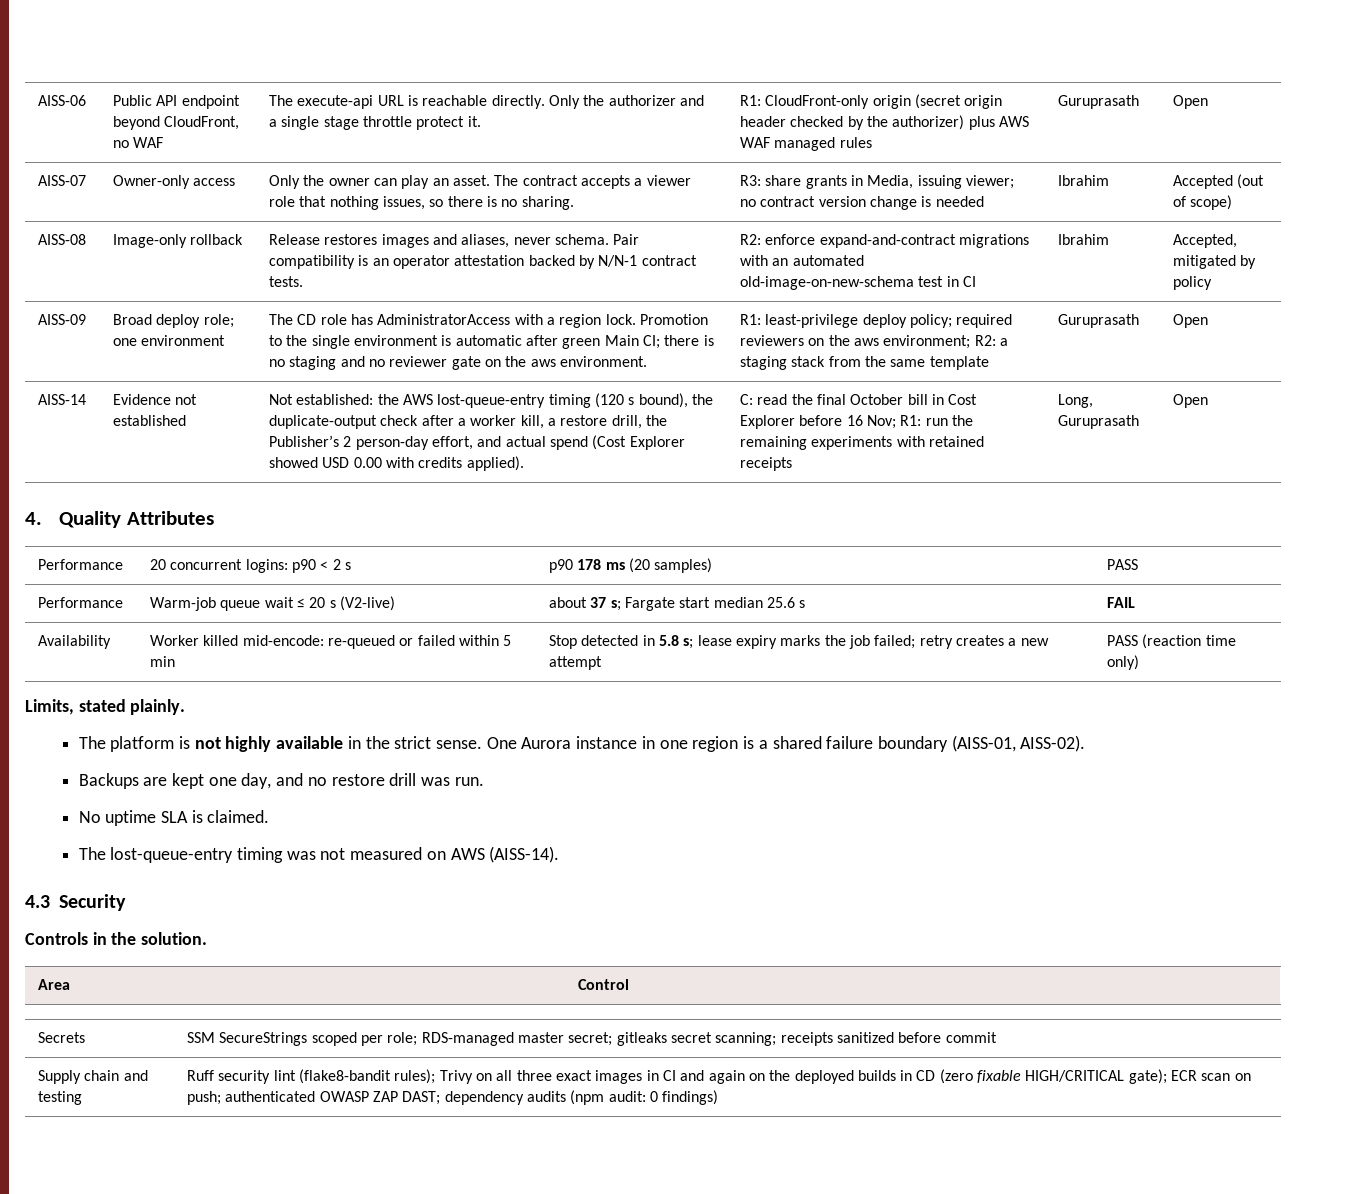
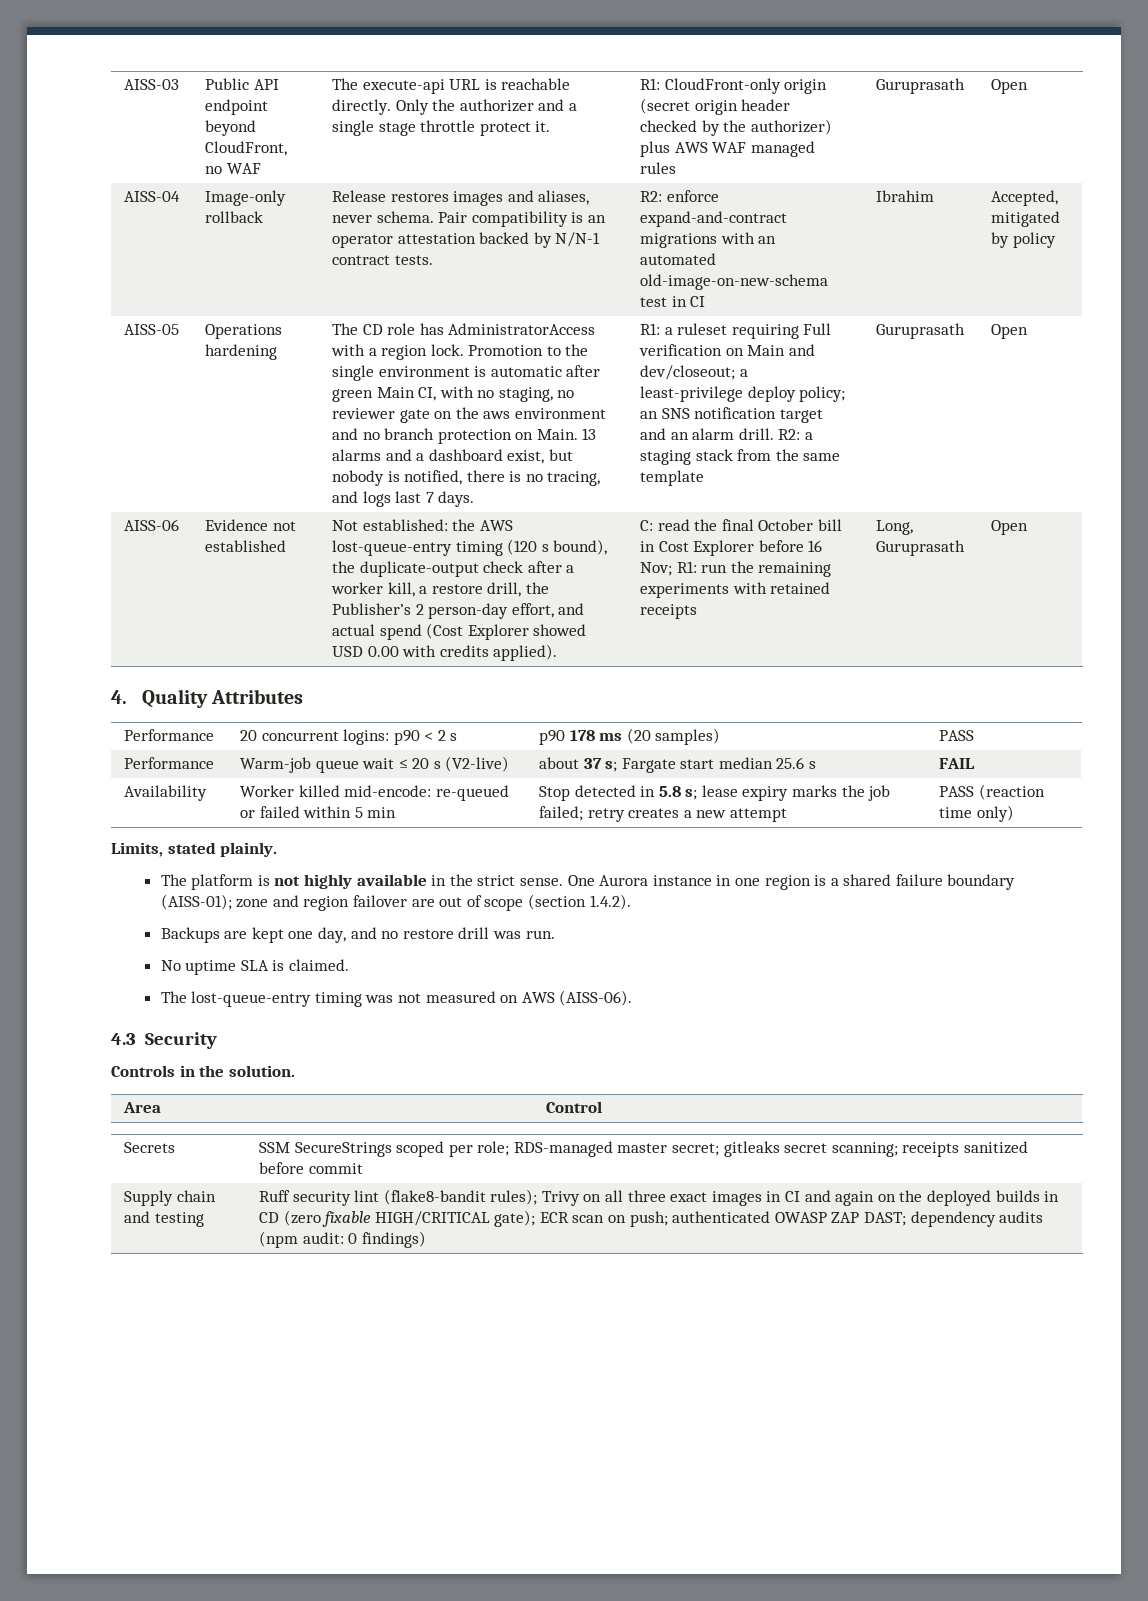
- AISS-06
+ AISS-03
- AISS-07 | Owner-only access | Only the owner can play an asset. The contract accepts a viewer role that nothing issues, so there is no sharing. | R3: share grants in Media, issuing viewer; no contract version change is needed | Ibrahim | Accepted (out of scope)
- AISS-08 | Image-only rollback | Release restores images and aliases, never schema. Pair compatibility is an operator attestation backed by N/N-1 contract tests. | R2: enforce expand-and-contract migrations with an automated old-image-on-new-schema test in CI | Ibrahim | Accepted, mitigated by policy
+ AISS-04 | Image-only rollback | Release restores images and aliases, never schema. Pair compatibility is an operator attestation backed by N/N-1 contract tests. | R2: enforce expand-and-contract migrations with an automated old-image-on-new-schema test in CI | Ibrahim | Accepted, mitigated by policy
- AISS-09 | Broad deploy role; one environment
+ AISS-05 | Operations hardening
- Promotion to the single environment is automatic after green Main CI; there is no staging and no reviewer gate on the aws environment. | R1: least-privilege deploy policy; required reviewers on the aws environment; R2: a staging stack from the same template
+ Promotion to the single environment is automatic after green Main CI, with no staging, no reviewer gate on the aws environment and no branch protection on Main. 13 alarms and a dashboard exist, but nobody is notified, there is no tracing, and logs last 7 days. | R1: a ruleset requiring Full verification on Main and dev/closeout; a least-privilege deploy policy; an SNS notification target and an alarm drill. R2: a staging stack from the same template
- AISS-14
+ AISS-06
- One Aurora instance in one region is a shared failure boundary (AISS-01, AISS-02).
+ One Aurora instance in one region is a shared failure boundary (AISS-01); zone and region failover are out of scope (section 1.4.2).
- The lost-queue-entry timing was not measured on AWS (AISS-14).
+ The lost-queue-entry timing was not measured on AWS (AISS-06).

